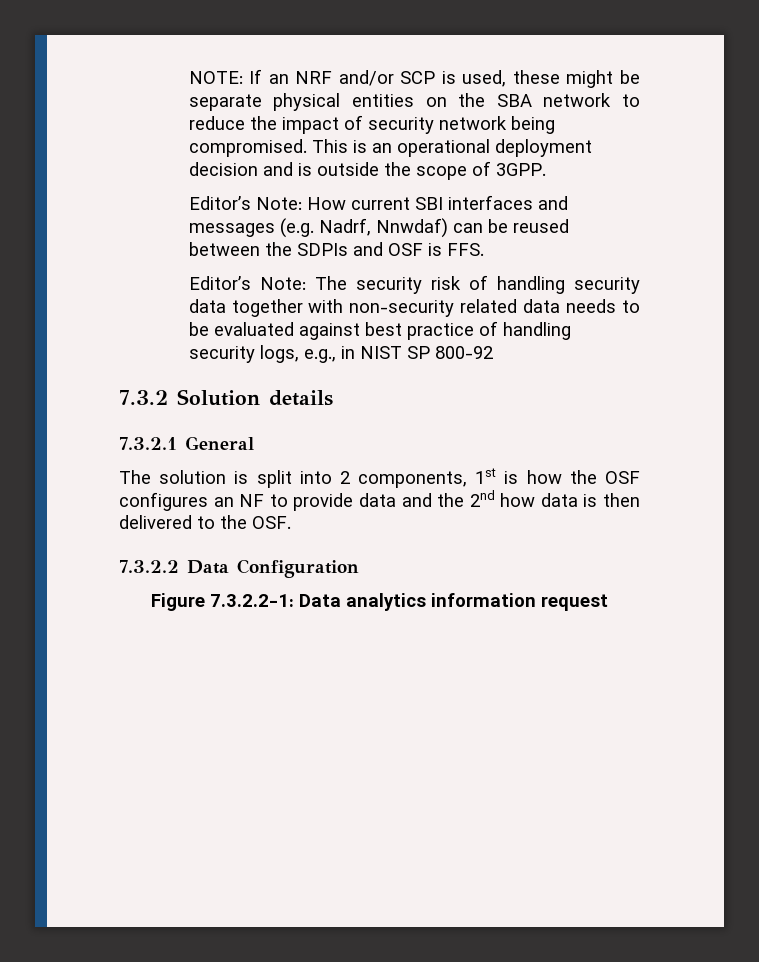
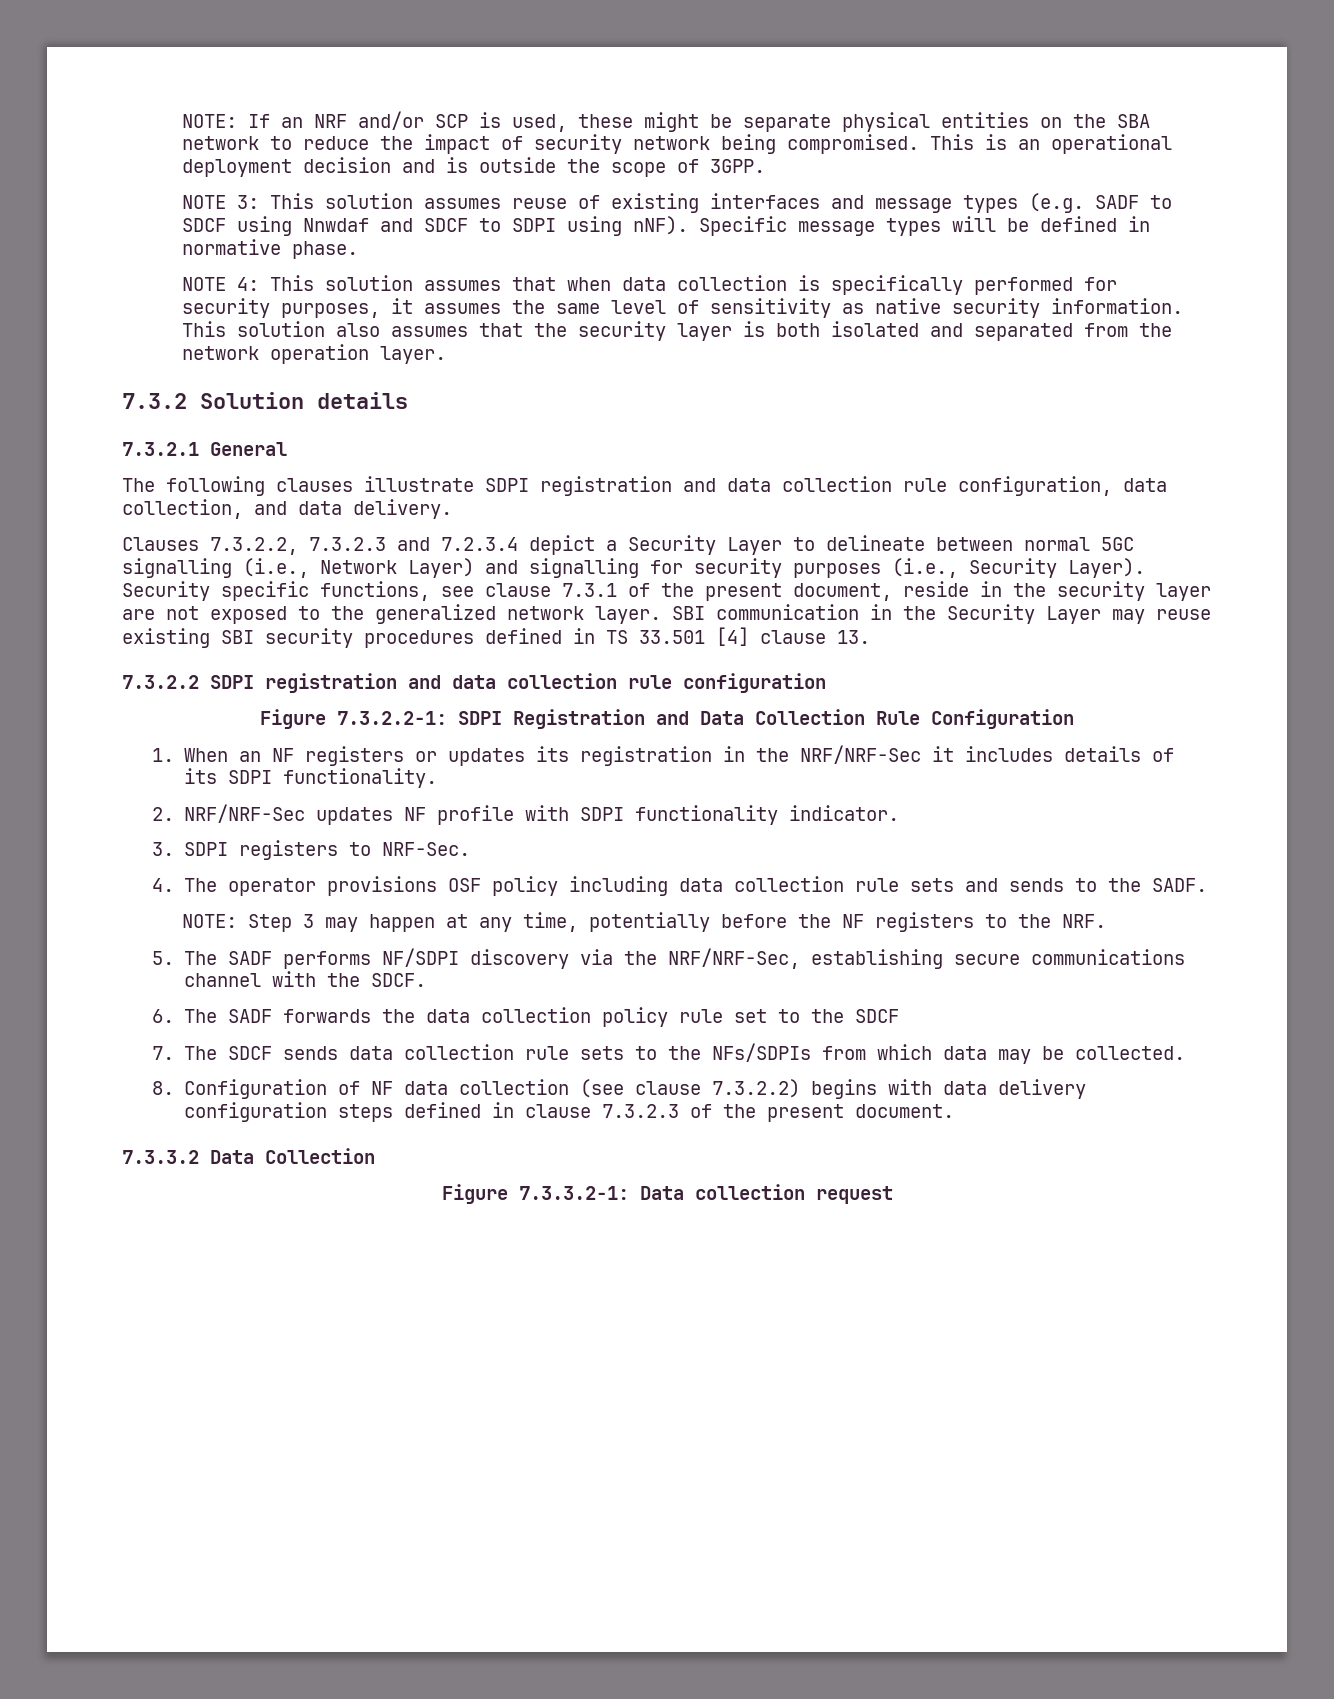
- Editor’s Note: How current SBI interfaces and messages (e.g. Nadrf, Nnwdaf) can be reused between the SDPIs and OSF is FFS.
- Editor’s Note: The security risk of handling security data together with non-security related data needs to be evaluated against best practice of handling security logs, e.g., in NIST SP 800-92
+ NOTE 3: This solution assumes reuse of existing interfaces and message types (e.g. SADF to SDCF using Nnwdaf and SDCF to SDPI using nNF). Specific message types will be defined in normative phase.
+ NOTE 4: This solution assumes that when data collection is specifically performed for security purposes, it assumes the same level of sensitivity as native security information. This solution also assumes that the security layer is both isolated and separated from the network operation layer.
- The solution is split into 2 components, 1st is how the OSF configures an NF to provide data and the 2nd how data is then delivered to the OSF.
- 7.3.2.2 Data Configuration
- Figure 7.3.2.2-1: Data analytics information request
+ The following clauses illustrate SDPI registration and data collection rule configuration, data collection, and data delivery.
+ Clauses 7.3.2.2, 7.3.2.3 and 7.2.3.4 depict a Security Layer to delineate between normal 5GC signalling (i.e., Network Layer) and signalling for security purposes (i.e., Security Layer). Security specific functions, see clause 7.3.1 of the present document, reside in the security layer are not exposed to the generalized network layer. SBI communication in the Security Layer may reuse existing SBI security procedures defined in TS 33.501 [4] clause 13.
+ 7.3.2.2 SDPI registration and data collection rule configuration
+ Figure 7.3.2.2-1: SDPI Registration and Data Collection Rule Configuration
+ 1. When an NF registers or updates its registration in the NRF/NRF-Sec it includes details of its SDPI functionality.
+ 2. NRF/NRF-Sec updates NF profile with SDPI functionality indicator.
+ 3. SDPI registers to NRF-Sec.
+ 4. The operator provisions OSF policy including data collection rule sets and sends to the SADF.
+ NOTE: Step 3 may happen at any time, potentially before the NF registers to the NRF.
+ 5. The SADF performs NF/SDPI discovery via the NRF/NRF-Sec, establishing secure communications channel with the SDCF.
+ 6. The SADF forwards the data collection policy rule set to the SDCF
+ 7. The SDCF sends data collection rule sets to the NFs/SDPIs from which data may be collected.
+ 8. Configuration of NF data collection (see clause 7.3.2.2) begins with data delivery configuration steps defined in clause 7.3.2.3 of the present document.
+ 7.3.3.2 Data Collection
+ Figure 7.3.3.2-1: Data collection request

